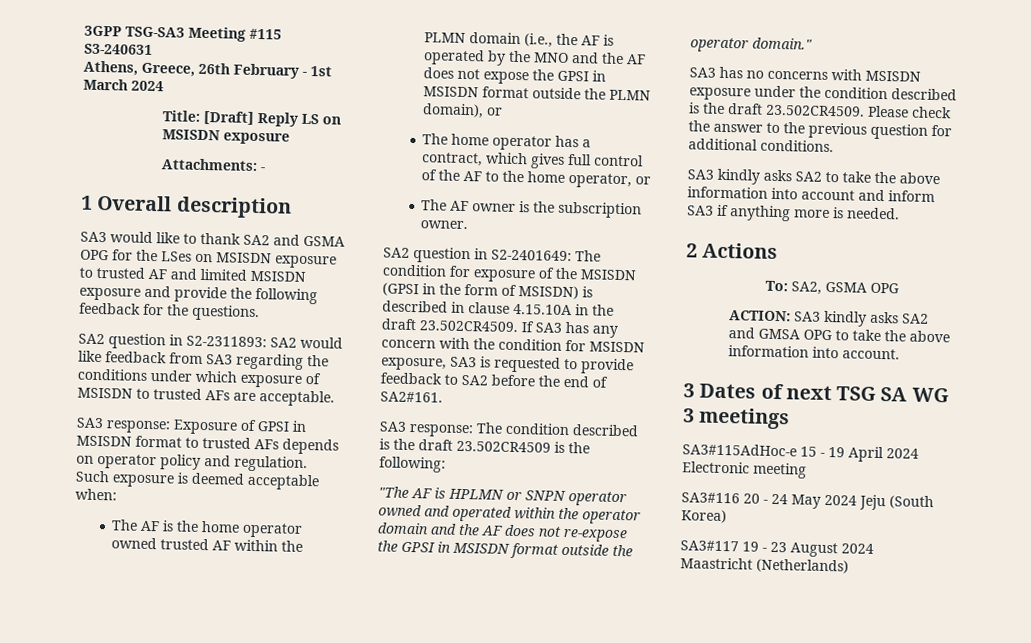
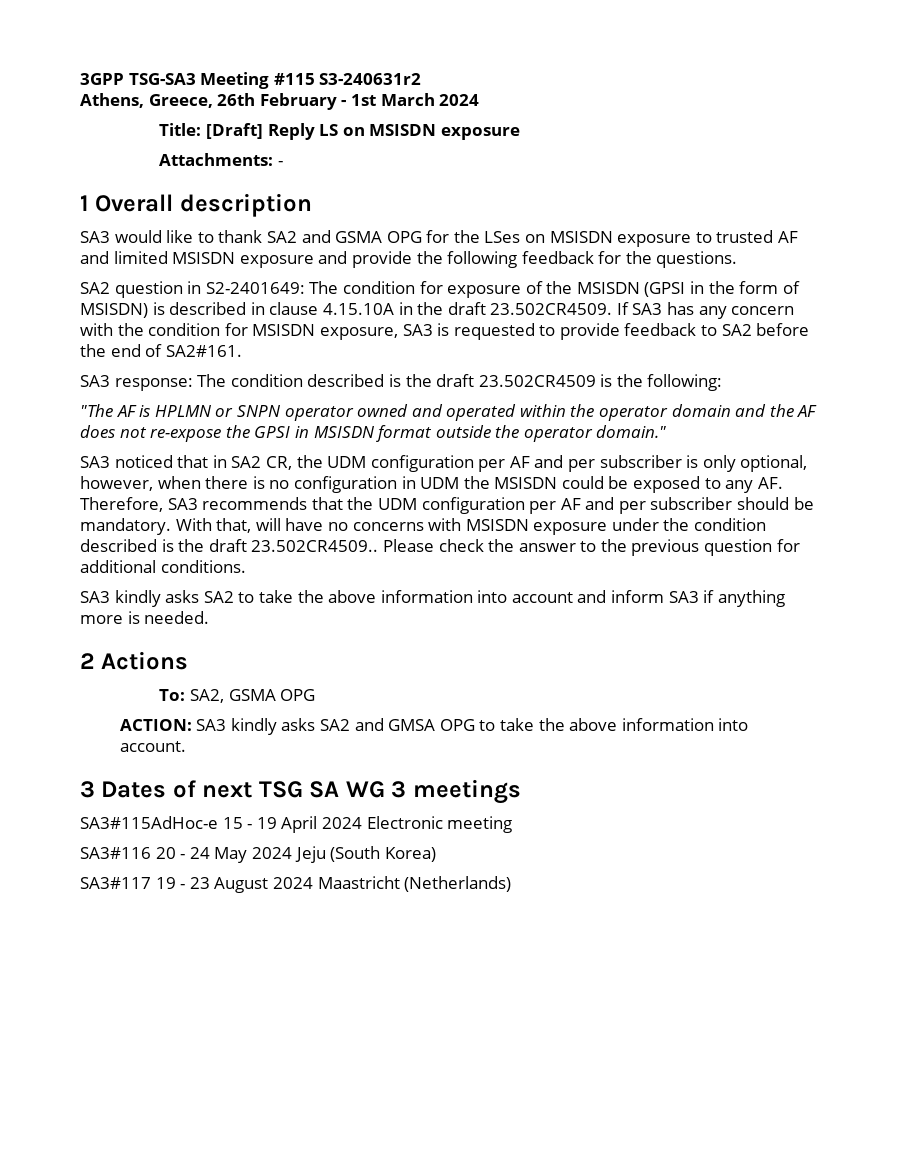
- 3GPP TSG-SA3 Meeting #115 S3-240631
+ 3GPP TSG-SA3 Meeting #115 S3-240631r2
- SA2 question in S2-2311893: SA2 would like feedback from SA3 regarding the conditions under which exposure of MSISDN to trusted AFs are acceptable.
- SA3 response: Exposure of GPSI in MSISDN format to trusted AFs depends on operator policy and regulation. Such exposure is deemed acceptable when:
- The AF is the home operator owned trusted AF within the PLMN domain (i.e., the AF is operated by the MNO and the AF does not expose the GPSI in MSISDN format outside the PLMN domain), or
- The home operator has a contract, which gives full control of the AF to the home operator, or
- The AF owner is the subscription owner.
- SA3 has no concerns with MSISDN exposure under the condition described is the draft 23.502CR4509. Please check the answer to the previous question for additional conditions.
+ SA3 noticed that in SA2 CR, the UDM configuration per AF and per subscriber is only optional, however, when there is no configuration in UDM the MSISDN could be exposed to any AF. Therefore, SA3 recommends that the UDM configuration per AF and per subscriber should be mandatory. With that, will have no concerns with MSISDN exposure under the condition described is the draft 23.502CR4509.. Please check the answer to the previous question for additional conditions.

